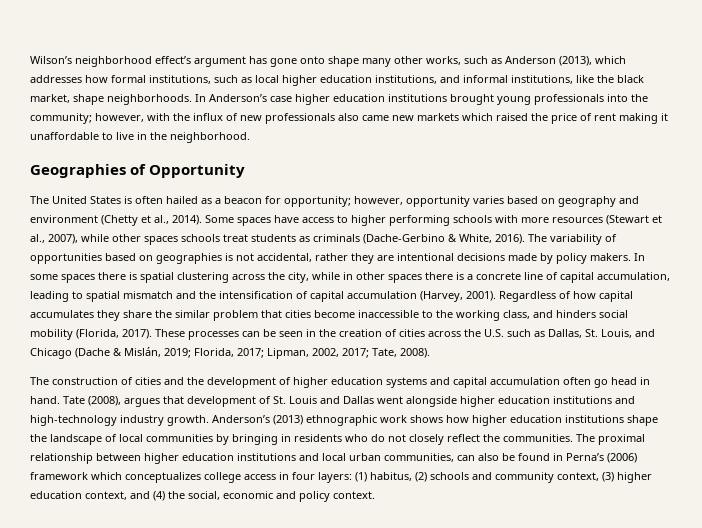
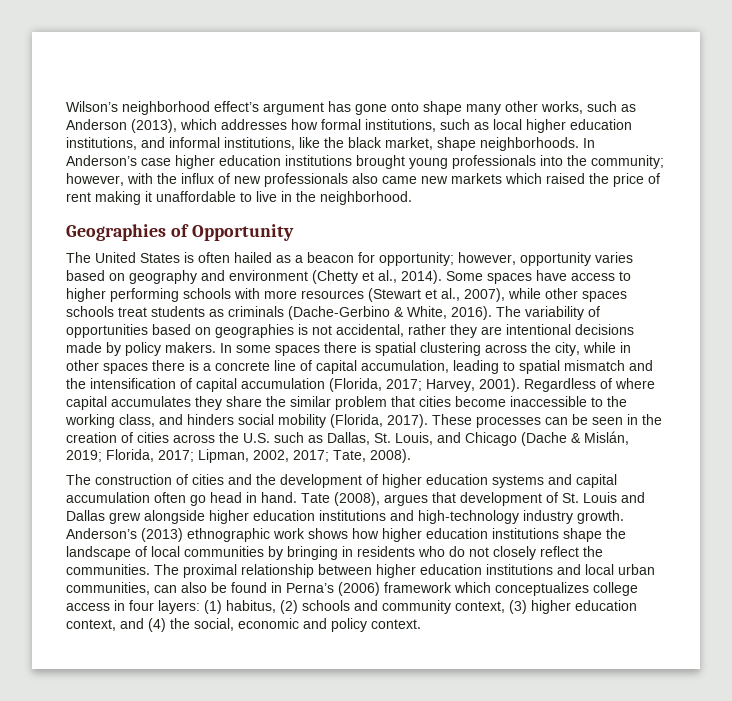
- In some spaces there is spatial clustering across the city, while in other spaces there is a concrete line of capital accumulation, leading to spatial mismatch and the intensification of capital accumulation (Harvey, 2001).
+ In some spaces there is spatial clustering across the city, while in other spaces there is a concrete line of capital accumulation, leading to spatial mismatch and the intensification of capital accumulation (Florida, 2017; Harvey, 2001).
- Regardless of how capital accumulates they share the similar problem that cities become inaccessible to the working class, and hinders social mobility (Florida, 2017).
+ Regardless of where capital accumulates they share the similar problem that cities become inaccessible to the working class, and hinders social mobility (Florida, 2017).
- Tate (2008), argues that development of St. Louis and Dallas went alongside higher education institutions and high-technology industry growth.
+ Tate (2008), argues that development of St. Louis and Dallas grew alongside higher education institutions and high-technology industry growth.

